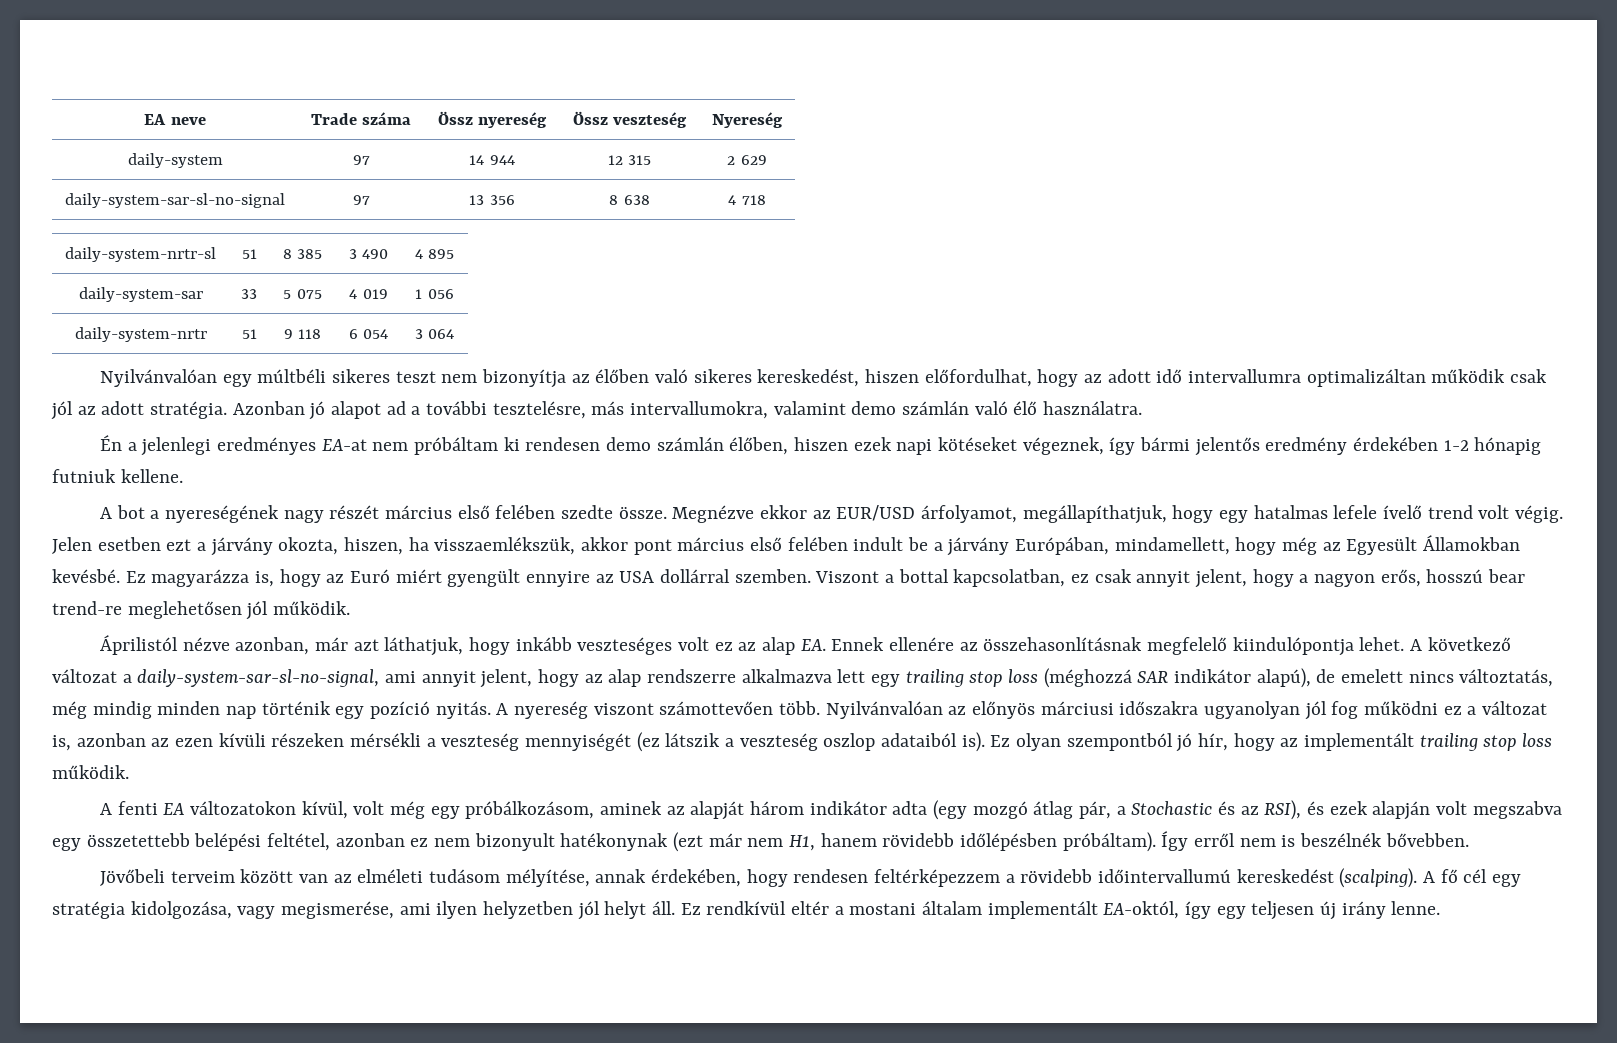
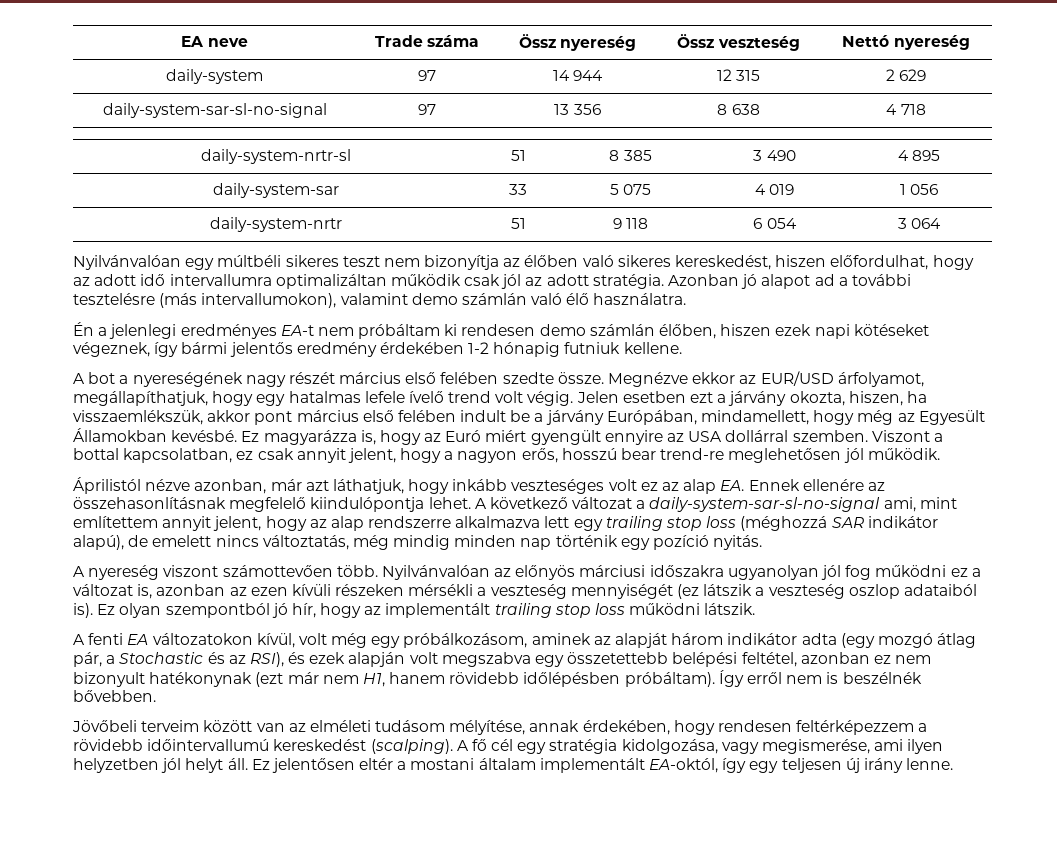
- EA neve | Trade száma | Össz nyereség | Össz veszteség | Nyereség
+ EA neve | Trade száma | Össz nyereség | Össz veszteség | Nettó nyereség
- Azonban jó alapot ad a további tesztelésre, más intervallumokra, valamint demo számlán való élő használatra.
+ Azonban jó alapot ad a további tesztelésre (más intervallumokon), valamint demo számlán való élő használatra.
- Én a jelenlegi eredményes EA-at nem próbáltam ki rendesen demo számlán élőben, hiszen ezek napi kötéseket végeznek, így bármi jelentős eredmény érdekében 1-2 hónapig futniuk kellene.
+ Én a jelenlegi eredményes EA-t nem próbáltam ki rendesen demo számlán élőben, hiszen ezek napi kötéseket végeznek, így bármi jelentős eredmény érdekében 1-2 hónapig futniuk kellene.
- A következő változat a daily-system-sar-sl-no-signal, ami annyit jelent, hogy az alap rendszerre alkalmazva lett egy trailing stop loss (méghozzá SAR indikátor alapú), de emelett nincs változtatás, még mindig minden nap történik egy pozíció nyitás. A nyereség viszont számottevően több.
+ A következő változat a daily-system-sar-sl-no-signal ami, mint említettem annyit jelent, hogy az alap rendszerre alkalmazva lett egy trailing stop loss (méghozzá SAR indikátor alapú), de emelett nincs változtatás, még mindig minden nap történik egy pozíció nyitás.
+ A nyereség viszont számottevően több.
- Ez olyan szempontból jó hír, hogy az implementált trailing stop loss működik.
+ Ez olyan szempontból jó hír, hogy az implementált trailing stop loss működni látszik.
- Ez rendkívül eltér a mostani általam implementált EA-októl, így egy teljesen új irány lenne.
+ Ez jelentősen eltér a mostani általam implementált EA-októl, így egy teljesen új irány lenne.

